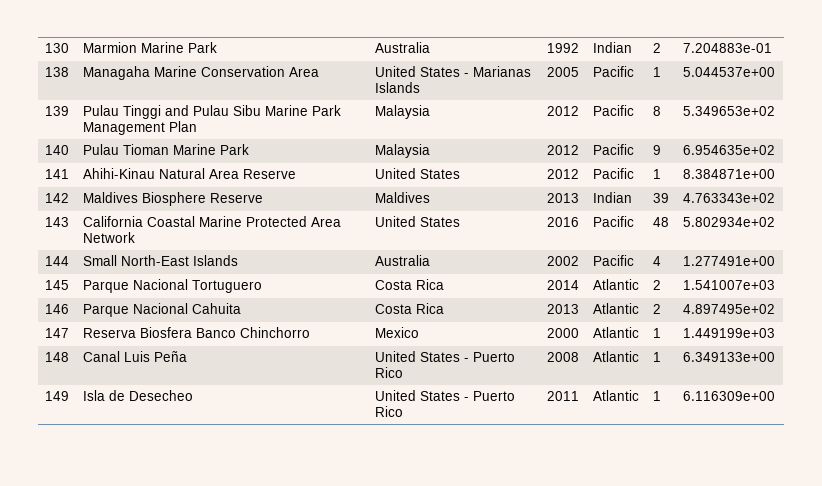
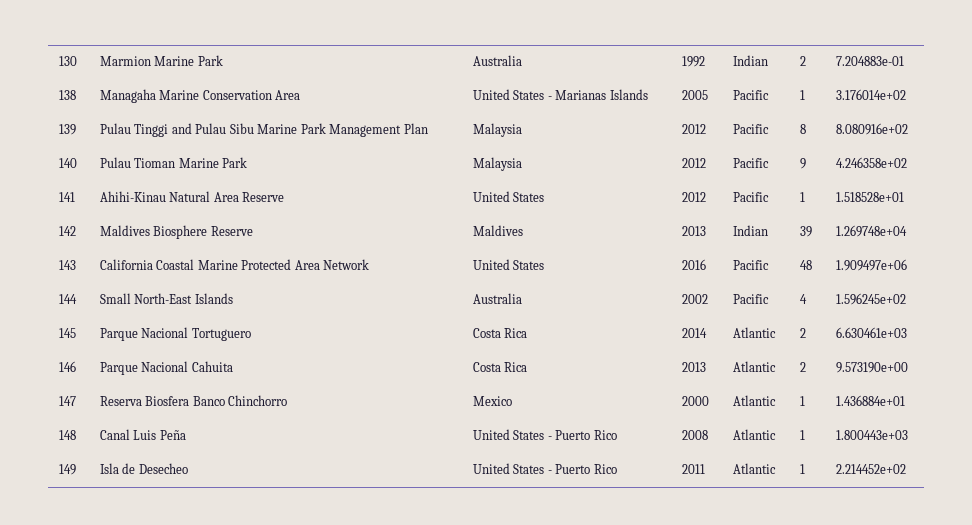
- 138 | Managaha Marine Conservation Area | United States - Marianas Islands | 2005 | Pacific | 1 | 5.044537e+00
+ 138 | Managaha Marine Conservation Area | United States - Marianas Islands | 2005 | Pacific | 1 | 3.176014e+02
- 139 | Pulau Tinggi and Pulau Sibu Marine Park Management Plan | Malaysia | 2012 | Pacific | 8 | 5.349653e+02
+ 139 | Pulau Tinggi and Pulau Sibu Marine Park Management Plan | Malaysia | 2012 | Pacific | 8 | 8.080916e+02
- 140 | Pulau Tioman Marine Park | Malaysia | 2012 | Pacific | 9 | 6.954635e+02
+ 140 | Pulau Tioman Marine Park | Malaysia | 2012 | Pacific | 9 | 4.246358e+02
- 141 | Ahihi-Kinau Natural Area Reserve | United States | 2012 | Pacific | 1 | 8.384871e+00
+ 141 | Ahihi-Kinau Natural Area Reserve | United States | 2012 | Pacific | 1 | 1.518528e+01
- 142 | Maldives Biosphere Reserve | Maldives | 2013 | Indian | 39 | 4.763343e+02
+ 142 | Maldives Biosphere Reserve | Maldives | 2013 | Indian | 39 | 1.269748e+04
- 143 | California Coastal Marine Protected Area Network | United States | 2016 | Pacific | 48 | 5.802934e+02
+ 143 | California Coastal Marine Protected Area Network | United States | 2016 | Pacific | 48 | 1.909497e+06
- 144 | Small North-East Islands | Australia | 2002 | Pacific | 4 | 1.277491e+00
+ 144 | Small North-East Islands | Australia | 2002 | Pacific | 4 | 1.596245e+02
- 145 | Parque Nacional Tortuguero | Costa Rica | 2014 | Atlantic | 2 | 1.541007e+03
+ 145 | Parque Nacional Tortuguero | Costa Rica | 2014 | Atlantic | 2 | 6.630461e+03
- 146 | Parque Nacional Cahuita | Costa Rica | 2013 | Atlantic | 2 | 4.897495e+02
+ 146 | Parque Nacional Cahuita | Costa Rica | 2013 | Atlantic | 2 | 9.573190e+00
- 147 | Reserva Biosfera Banco Chinchorro | Mexico | 2000 | Atlantic | 1 | 1.449199e+03
+ 147 | Reserva Biosfera Banco Chinchorro | Mexico | 2000 | Atlantic | 1 | 1.436884e+01
- 148 | Canal Luis Peña | United States - Puerto Rico | 2008 | Atlantic | 1 | 6.349133e+00
+ 148 | Canal Luis Peña | United States - Puerto Rico | 2008 | Atlantic | 1 | 1.800443e+03
- 149 | Isla de Desecheo | United States - Puerto Rico | 2011 | Atlantic | 1 | 6.116309e+00
+ 149 | Isla de Desecheo | United States - Puerto Rico | 2011 | Atlantic | 1 | 2.214452e+02

